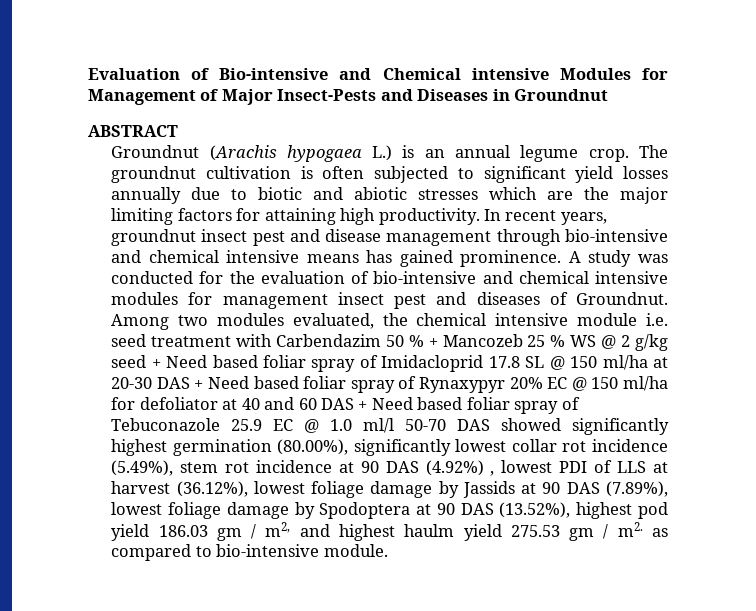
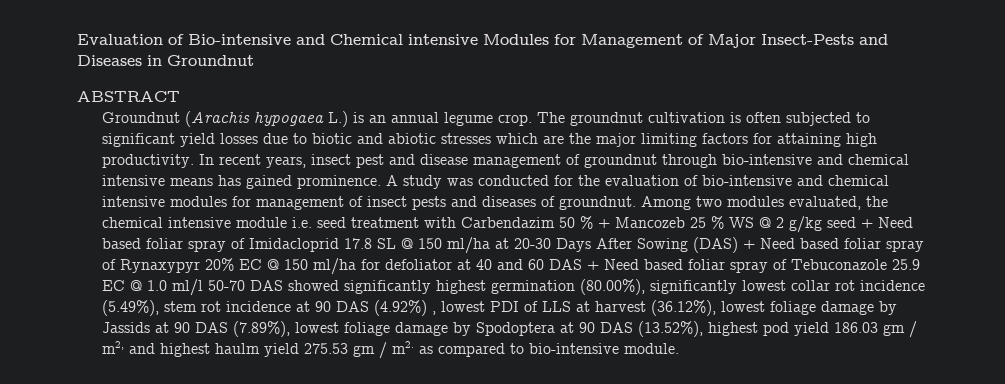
- The groundnut cultivation is often subjected to significant yield losses annually due to biotic and abiotic stresses which are the major limiting factors for attaining high productivity.
+ The groundnut cultivation is often subjected to significant yield losses due to biotic and abiotic stresses which are the major limiting factors for attaining high productivity.
- In recent years, groundnut insect pest and disease management through bio-intensive and chemical intensive means has gained prominence.
+ In recent years, insect pest and disease management of groundnut through bio-intensive and chemical intensive means has gained prominence.
- A study was conducted for the evaluation of bio-intensive and chemical intensive modules for management insect pest and diseases of Groundnut.
+ A study was conducted for the evaluation of bio-intensive and chemical intensive modules for management of insect pests and diseases of groundnut.
- Among two modules evaluated, the chemical intensive module i.e. seed treatment with Carbendazim 50 % + Mancozeb 25 % WS @ 2 g/kg seed + Need based foliar spray of Imidacloprid 17.8 SL @ 150 ml/ha at 20-30 DAS + Need based foliar spray of Rynaxypyr 20% EC @ 150 ml/ha for defoliator at 40 and 60 DAS + Need based foliar spray of Tebuconazole 25.9 EC @ 1.0 ml/l 50-70 DAS showed significantly highest germination (80.00%), significantly lowest collar rot incidence (5.49%), stem rot incidence at 90 DAS (4.92%) , lowest PDI of LLS at harvest (36.12%), lowest foliage damage by Jassids at 90 DAS (7.89%), lowest foliage damage by Spodoptera at 90 DAS (13.52%), highest pod yield 186.03 gm / m2, and highest haulm yield 275.53 gm / m2. as compared to bio-intensive module.
+ Among two modules evaluated, the chemical intensive module i.e. seed treatment with Carbendazim 50 % + Mancozeb 25 % WS @ 2 g/kg seed + Need based foliar spray of Imidacloprid 17.8 SL @ 150 ml/ha at 20-30 Days After Sowing (DAS) + Need based foliar spray of Rynaxypyr 20% EC @ 150 ml/ha for defoliator at 40 and 60 DAS + Need based foliar spray of Tebuconazole 25.9 EC @ 1.0 ml/l 50-70 DAS showed significantly highest germination (80.00%), significantly lowest collar rot incidence (5.49%), stem rot incidence at 90 DAS (4.92%) , lowest PDI of LLS at harvest (36.12%), lowest foliage damage by Jassids at 90 DAS (7.89%), lowest foliage damage by Spodoptera at 90 DAS (13.52%), highest pod yield 186.03 gm / m2, and highest haulm yield 275.53 gm / m2. as compared to bio-intensive module.

